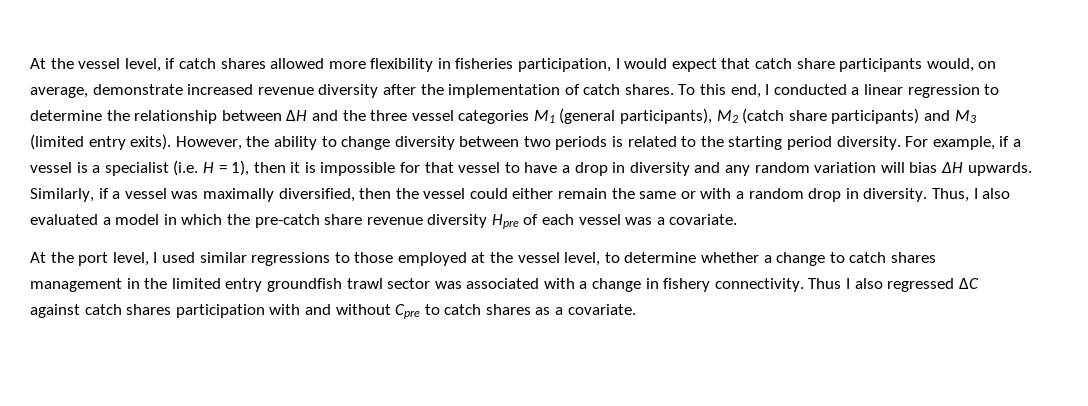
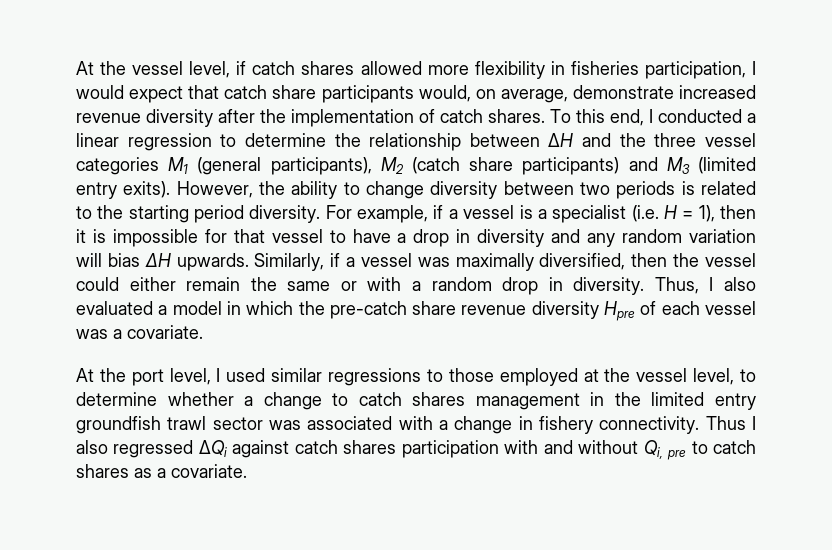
- Thus I also regressed ΔC against catch shares participation with and without Cpre to catch shares as a covariate.
+ Thus I also regressed ΔQi against catch shares participation with and without Qi, pre to catch shares as a covariate.

